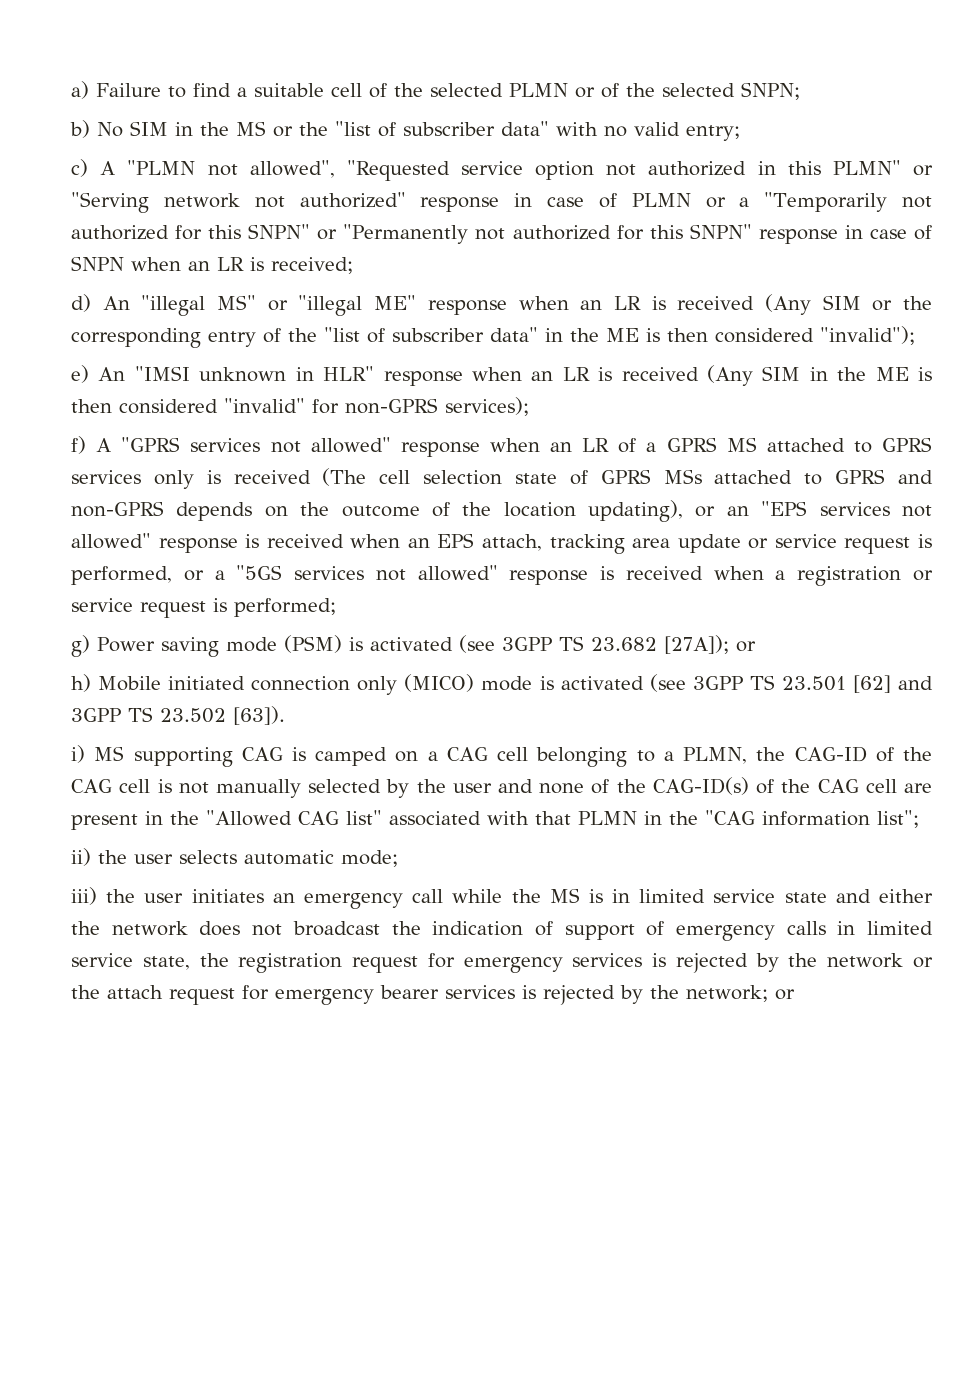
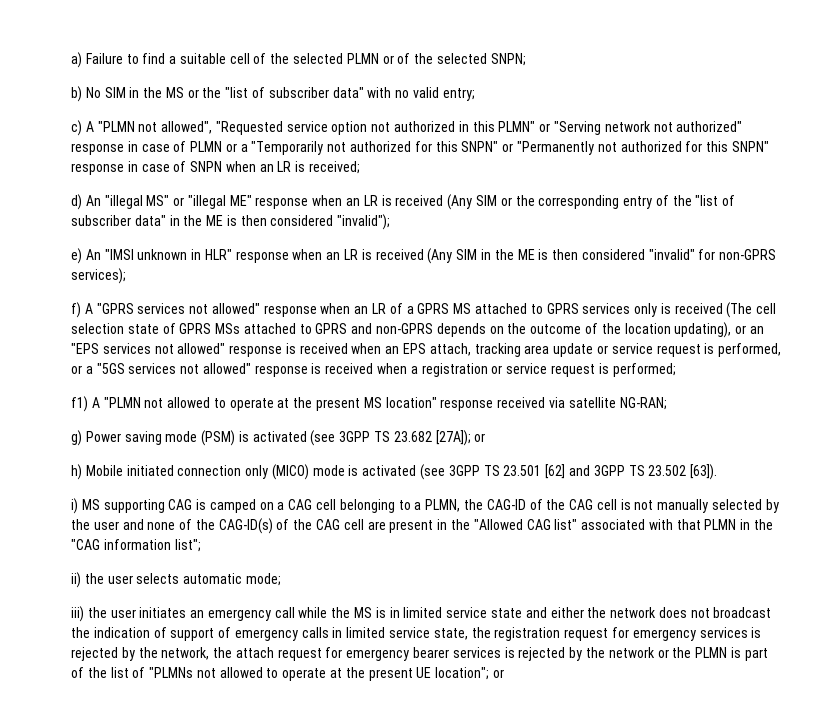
+ f1) A "PLMN not allowed to operate at the present MS location" response received via satellite NG-RAN;
- iii) the user initiates an emergency call while the MS is in limited service state and either the network does not broadcast the indication of support of emergency calls in limited service state, the registration request for emergency services is rejected by the network or the attach request for emergency bearer services is rejected by the network; or
+ iii) the user initiates an emergency call while the MS is in limited service state and either the network does not broadcast the indication of support of emergency calls in limited service state, the registration request for emergency services is rejected by the network, the attach request for emergency bearer services is rejected by the network or the PLMN is part of the list of "PLMNs not allowed to operate at the present UE location"; or

